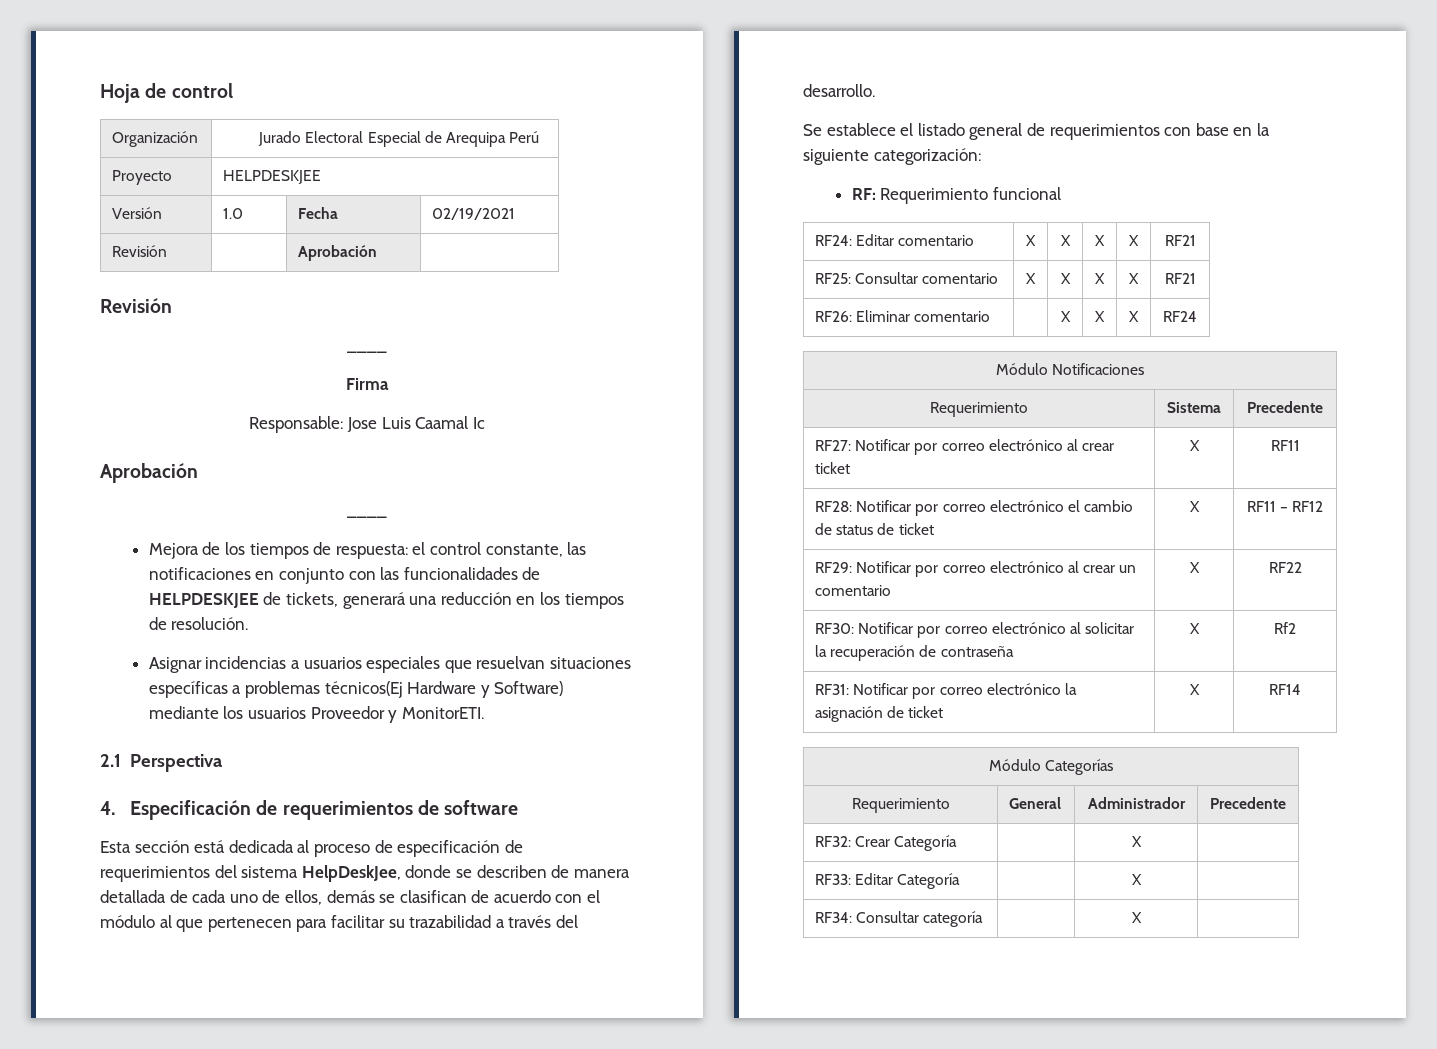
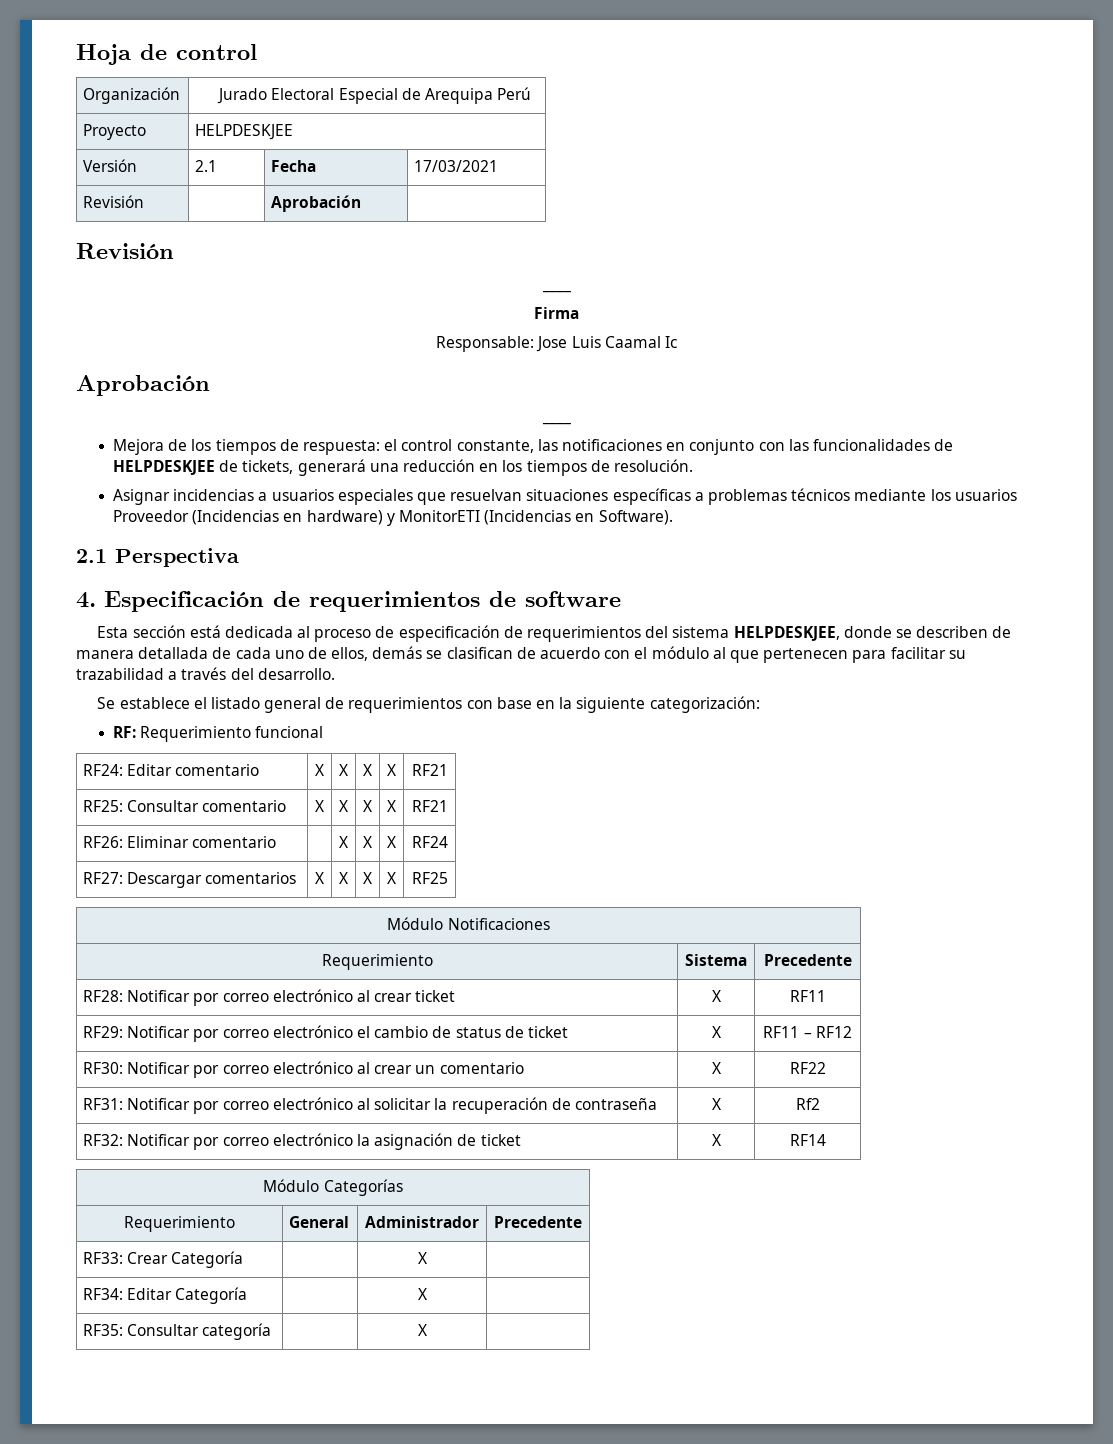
- Versión | 1.0 | Fecha | 02/19/2021
+ Versión | 2.1 | Fecha | 17/03/2021
- Asignar incidencias a usuarios especiales que resuelvan situaciones específicas a problemas técnicos(Ej Hardware y Software) mediante los usuarios Proveedor y MonitorETI.
+ Asignar incidencias a usuarios especiales que resuelvan situaciones específicas a problemas técnicos mediante los usuarios Proveedor (Incidencias en hardware) y MonitorETI (Incidencias en Software).
- Esta sección está dedicada al proceso de especificación de requerimientos del sistema HelpDeskJee, donde se describen de manera detallada de cada uno de ellos, demás se clasifican de acuerdo con el módulo al que pertenecen para facilitar su trazabilidad a través del desarrollo.
+ Esta sección está dedicada al proceso de especificación de requerimientos del sistema HELPDESKJEE, donde se describen de manera detallada de cada uno de ellos, demás se clasifican de acuerdo con el módulo al que pertenecen para facilitar su trazabilidad a través del desarrollo.
+ RF27: Descargar comentarios | X | X | X | X | RF25
- RF27: Notificar por correo electrónico al crear ticket | X | RF11
+ RF28: Notificar por correo electrónico al crear ticket | X | RF11
- RF28: Notificar por correo electrónico el cambio de status de ticket | X | RF11 – RF12
+ RF29: Notificar por correo electrónico el cambio de status de ticket | X | RF11 – RF12
- RF29: Notificar por correo electrónico al crear un comentario | X | RF22
+ RF30: Notificar por correo electrónico al crear un comentario | X | RF22
- RF30: Notificar por correo electrónico al solicitar la recuperación de contraseña | X | Rf2
+ RF31: Notificar por correo electrónico al solicitar la recuperación de contraseña | X | Rf2
- RF31: Notificar por correo electrónico la asignación de ticket | X | RF14
+ RF32: Notificar por correo electrónico la asignación de ticket | X | RF14
- RF32: Crear Categoría | | X |
+ RF33: Crear Categoría | | X |
- RF33: Editar Categoría | | X |
+ RF34: Editar Categoría | | X |
- RF34: Consultar categoría | | X |
+ RF35: Consultar categoría | | X |

